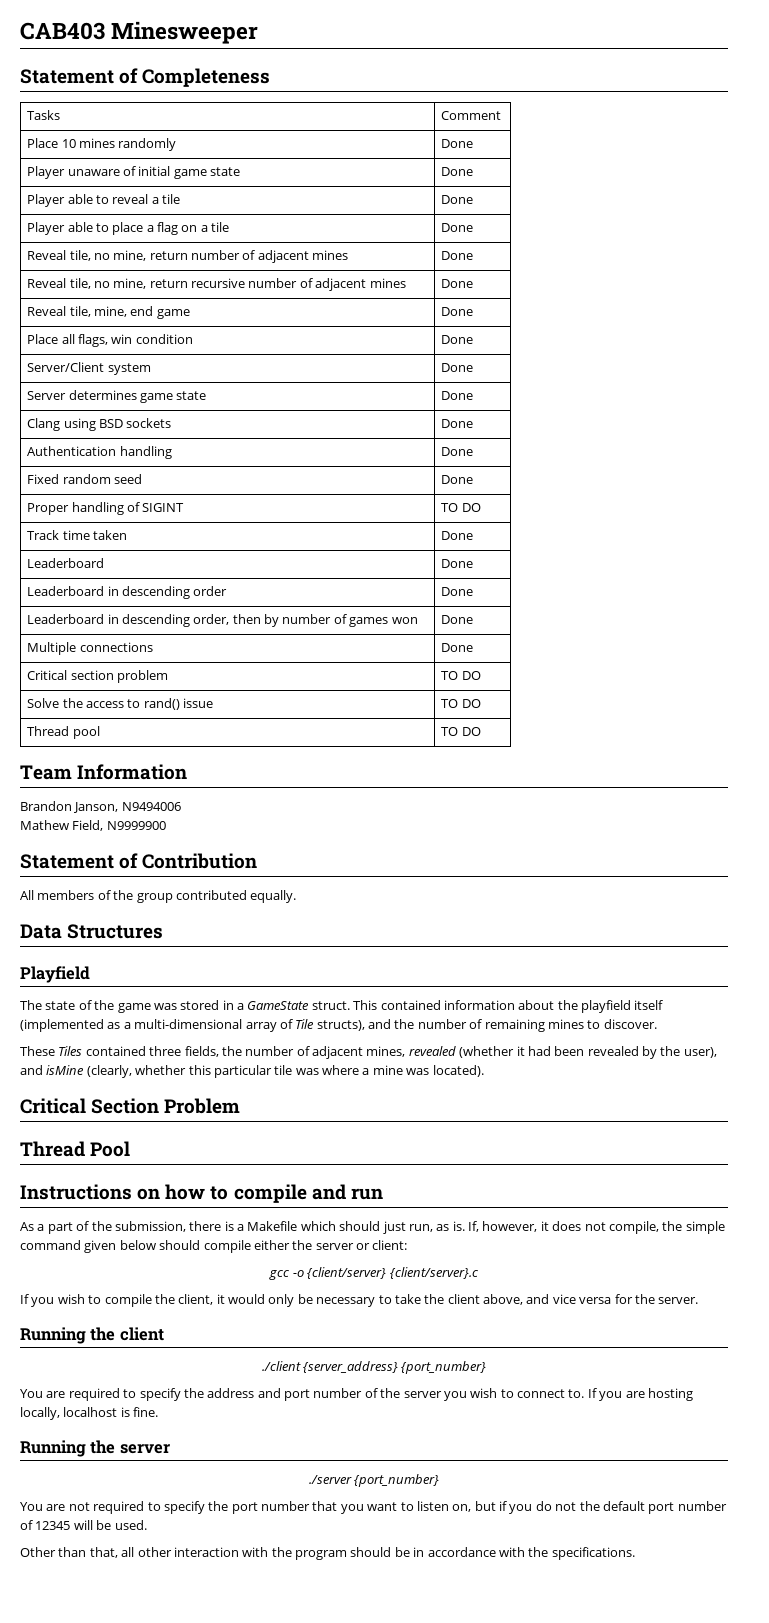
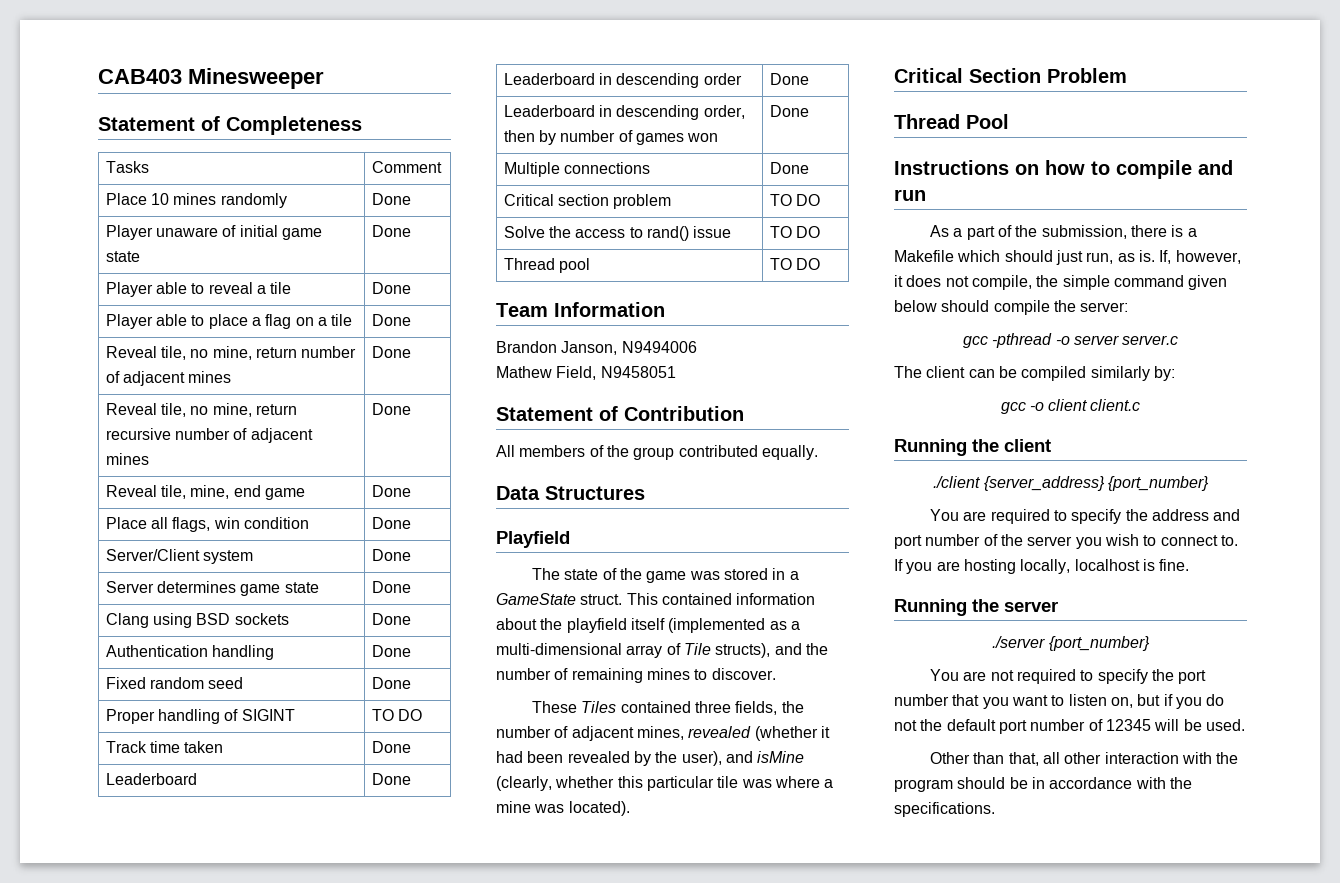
- Mathew Field, N9999900
+ Mathew Field, N9458051
- If, however, it does not compile, the simple command given below should compile either the server or client:
- gcc -o {client/server} {client/server}.c
- If you wish to compile the client, it would only be necessary to take the client above, and vice versa for the server.
+ If, however, it does not compile, the simple command given below should compile the server:
+ gcc -pthread -o server server.c
+ The client can be compiled similarly by:
+ gcc -o client client.c

